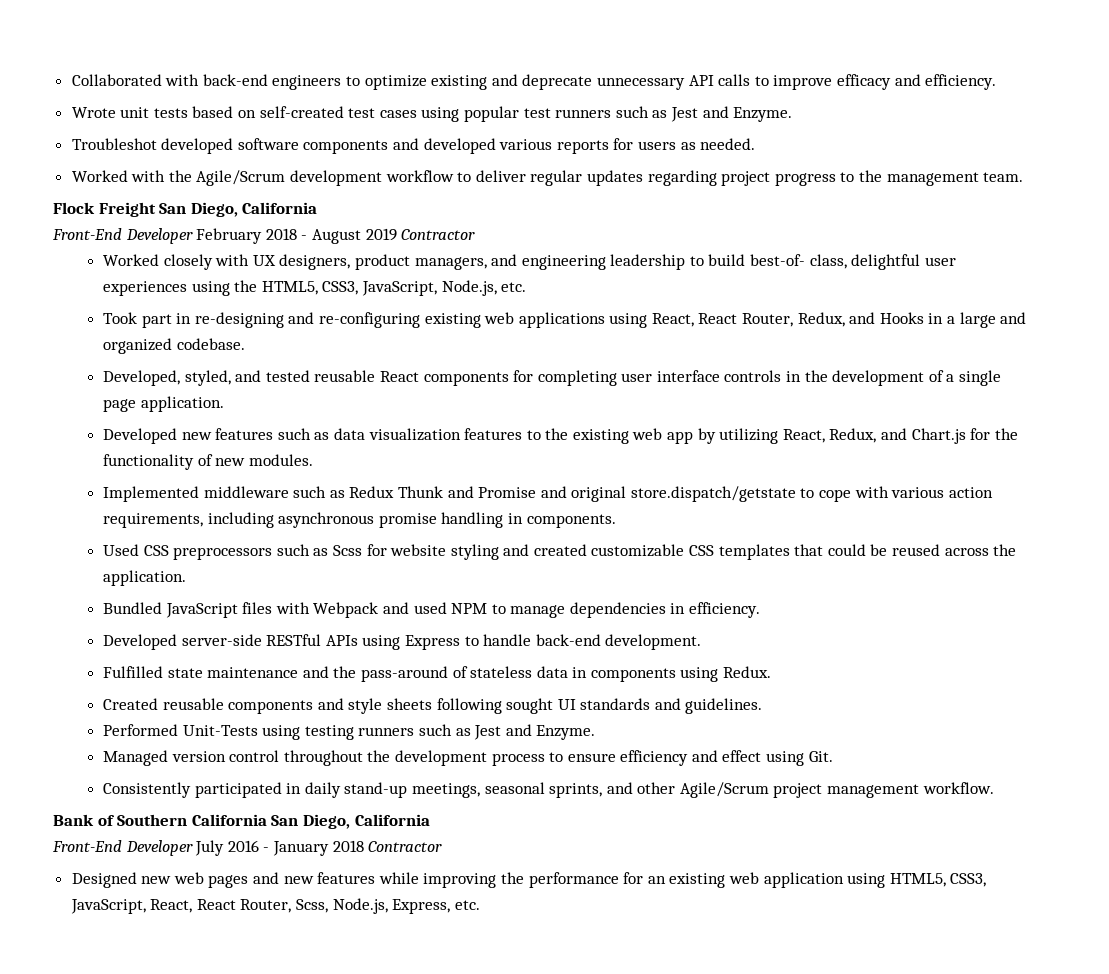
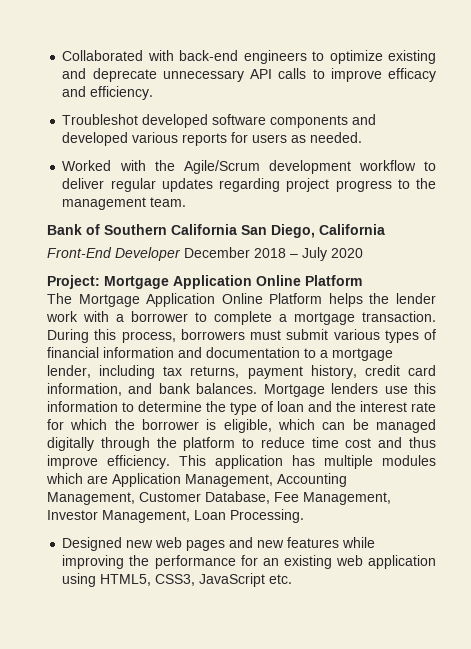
- Wrote unit tests based on self-created test cases using popular test runners such as Jest and Enzyme.
- Flock Freight San Diego, California
- Front-End Developer February 2018 - August 2019 Contractor
- Worked closely with UX designers, product managers, and engineering leadership to build best-of- class, delightful user experiences using the HTML5, CSS3, JavaScript, Node.js, etc.
- Took part in re-designing and re-configuring existing web applications using React, React Router, Redux, and Hooks in a large and organized codebase.
- Developed, styled, and tested reusable React components for completing user interface controls in the development of a single page application.
- Developed new features such as data visualization features to the existing web app by utilizing React, Redux, and Chart.js for the functionality of new modules.
- Implemented middleware such as Redux Thunk and Promise and original store.dispatch/getstate to cope with various action requirements, including asynchronous promise handling in components.
- Used CSS preprocessors such as Scss for website styling and created customizable CSS templates that could be reused across the application.
- Bundled JavaScript files with Webpack and used NPM to manage dependencies in efficiency.
- Developed server-side RESTful APIs using Express to handle back-end development.
- Fulfilled state maintenance and the pass-around of stateless data in components using Redux.
- Created reusable components and style sheets following sought UI standards and guidelines.
- Performed Unit-Tests using testing runners such as Jest and Enzyme.
- Managed version control throughout the development process to ensure efficiency and effect using Git.
- Consistently participated in daily stand-up meetings, seasonal sprints, and other Agile/Scrum project management workflow.
- Front-End Developer July 2016 - January 2018 Contractor
+ Front-End Developer December 2018 – July 2020
+ Project: Mortgage Application Online Platform
+ The Mortgage Application Online Platform helps the lender work with a borrower to complete a mortgage transaction. During this process, borrowers must submit various types of financial information and documentation to a mortgage lender, including tax returns, payment history, credit card information, and bank balances. Mortgage lenders use this information to determine the type of loan and the interest rate for which the borrower is eligible, which can be managed digitally through the platform to reduce time cost and thus improve efficiency. This application has multiple modules which are Application Management, Accounting Management, Customer Database, Fee Management, Investor Management, Loan Processing.
- Designed new web pages and new features while improving the performance for an existing web application using HTML5, CSS3, JavaScript, React, React Router, Scss, Node.js, Express, etc.
+ Designed new web pages and new features while improving the performance for an existing web application using HTML5, CSS3, JavaScript etc.

